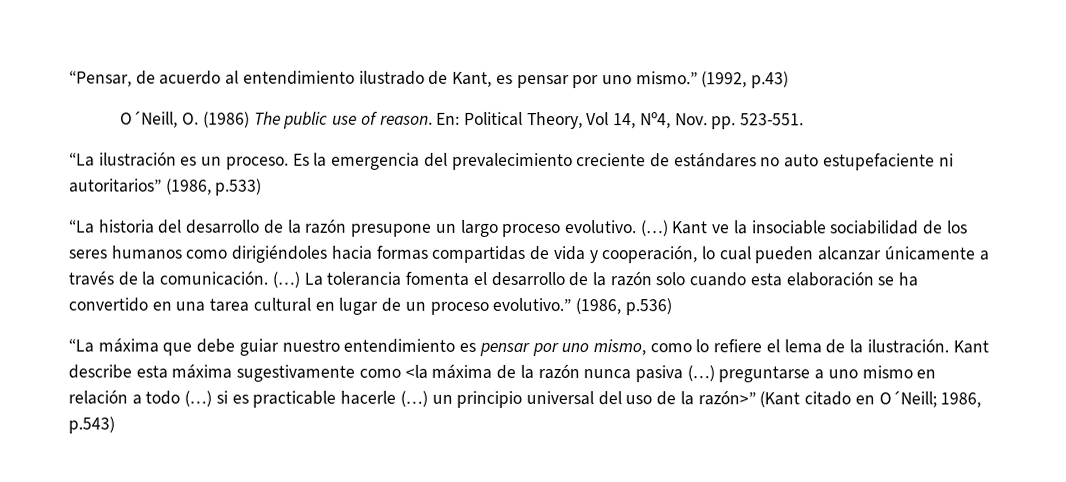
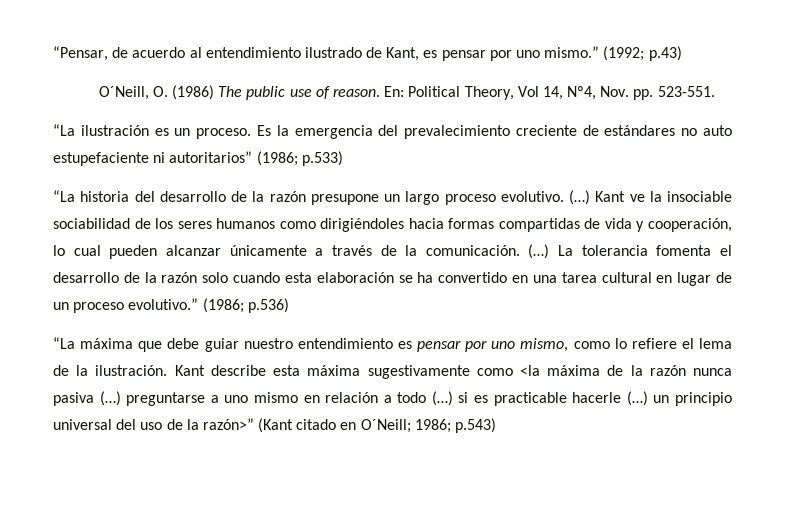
- (1992, p.43)
+ (1992; p.43)
- Es la emergencia del prevalecimiento creciente de estándares no auto estupefaciente ni autoritarios” (1986, p.533)
+ Es la emergencia del prevalecimiento creciente de estándares no auto estupefaciente ni autoritarios” (1986; p.533)
- (1986, p.536)
+ (1986; p.536)
- Kant describe esta máxima sugestivamente como <la máxima de la razón nunca pasiva (…) preguntarse a uno mismo en relación a todo (…) si es practicable hacerle (…) un principio universal del uso de la razón>” (Kant citado en O´Neill; 1986, p.543)
+ Kant describe esta máxima sugestivamente como <la máxima de la razón nunca pasiva (…) preguntarse a uno mismo en relación a todo (…) si es practicable hacerle (…) un principio universal del uso de la razón>” (Kant citado en O´Neill; 1986; p.543)

